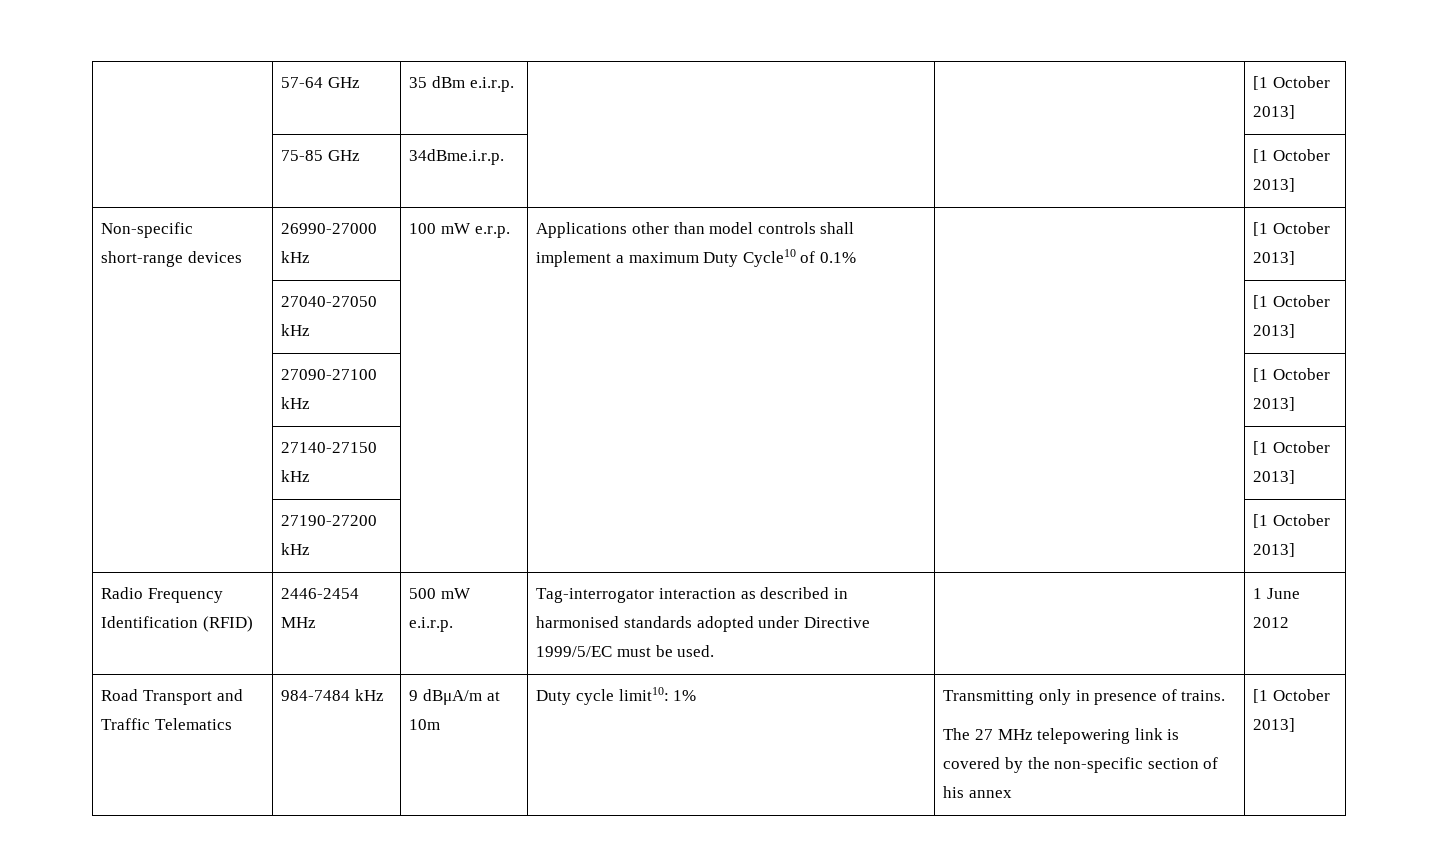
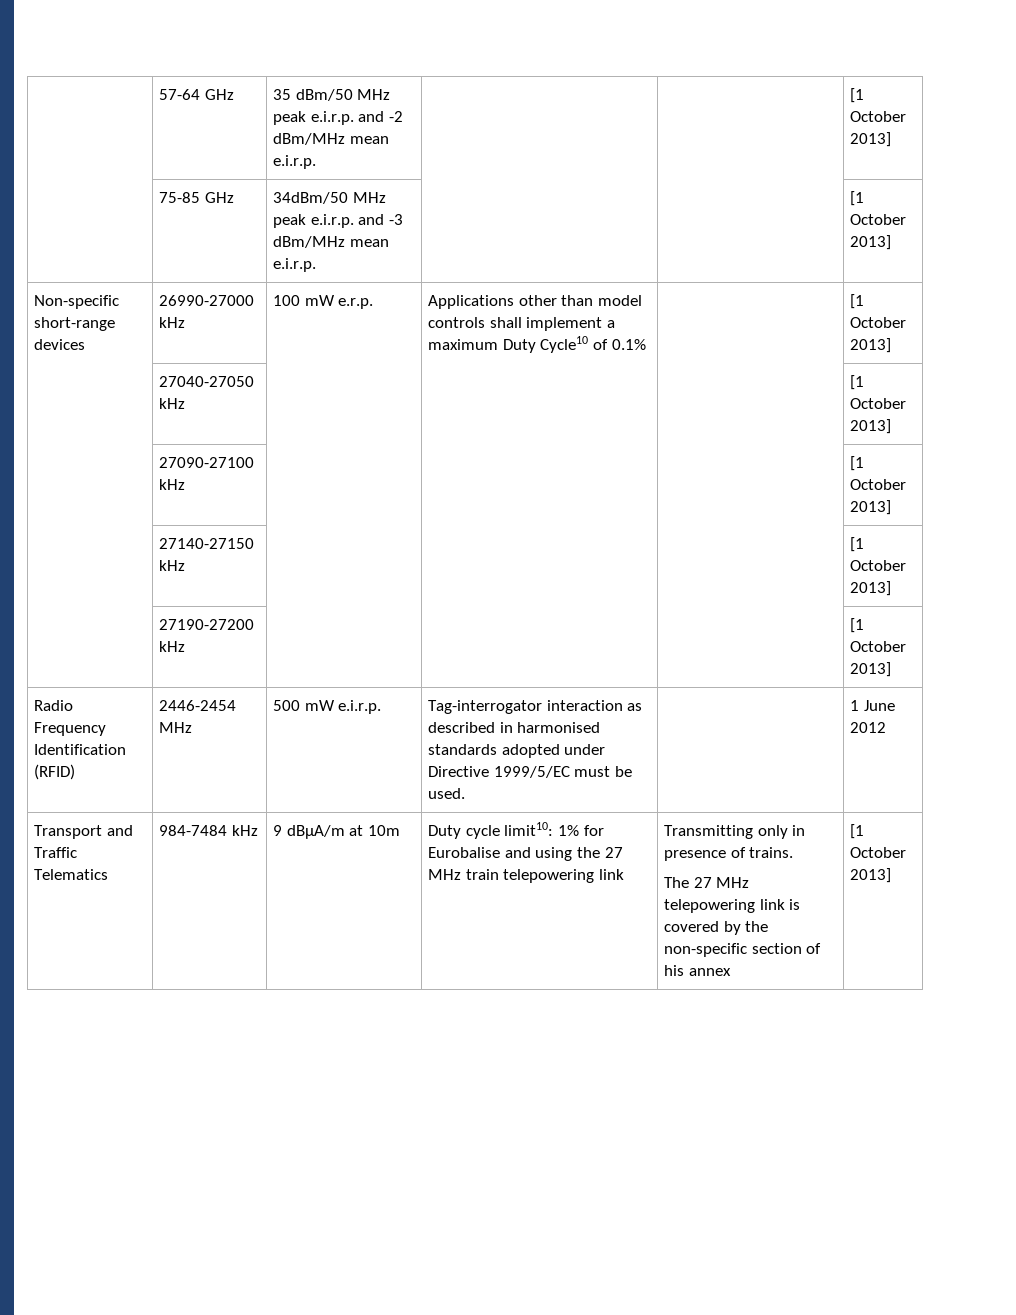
- | 57-64 GHz | 35 dBm e.i.r.p. | | | [1 October 2013]
+ | 57-64 GHz | 35 dBm/50 MHz peak e.i.r.p. and -2 dBm/MHz mean e.i.r.p. | | | [1 October 2013]
- | 75-85 GHz | 34dBme.i.r.p. | | | [1 October 2013]
+ | 75-85 GHz | 34dBm/50 MHz peak e.i.r.p. and -3 dBm/MHz mean e.i.r.p. | | | [1 October 2013]
- Road Transport and Traffic Telematics
+ Transport and Traffic Telematics
- Duty cycle limit10: 1%
+ Duty cycle limit10: 1% for Eurobalise and using the 27 MHz train telepowering link

